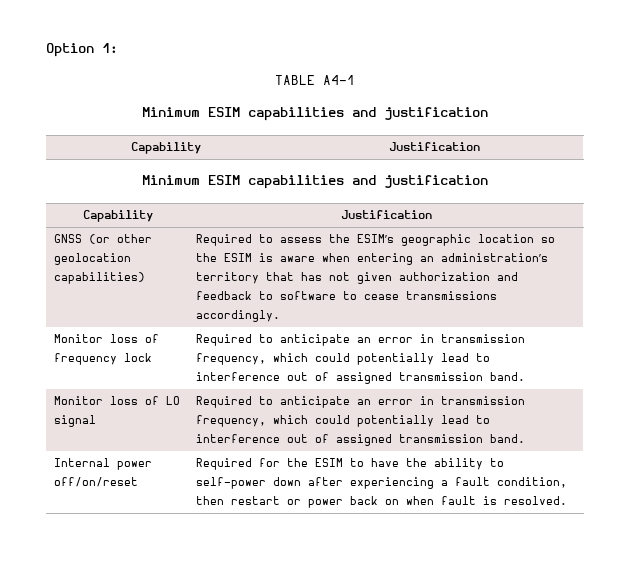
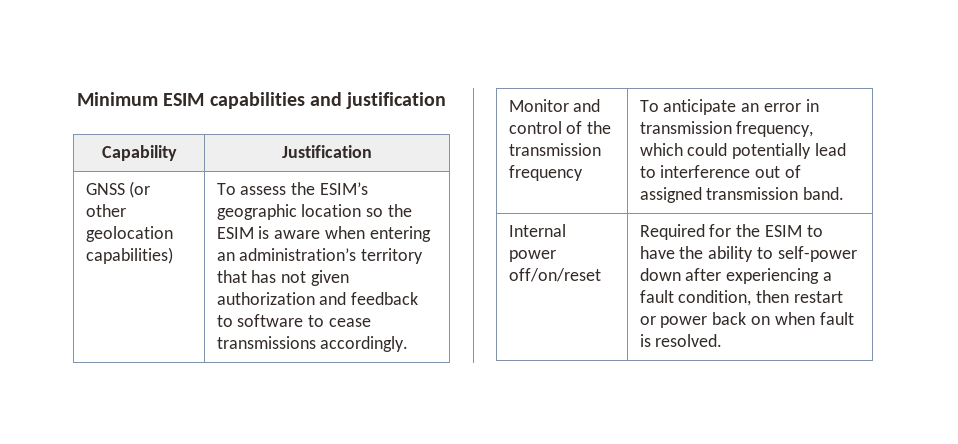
- Option 1:
- TABLE A4-1
- Minimum ESIM capabilities and justification
- Capability | Justification
- GNSS (or other geolocation capabilities) | Required to assess the ESIM’s geographic location so the ESIM is aware when entering an administration’s territory that has not given authorization and feedback to software to cease transmissions accordingly.
+ GNSS (or other geolocation capabilities) | To assess the ESIM’s geographic location so the ESIM is aware when entering an administration’s territory that has not given authorization and feedback to software to cease transmissions accordingly.
- Monitor loss of frequency lock | Required to anticipate an error in transmission frequency, which could potentially lead to interference out of assigned transmission band.
- Monitor loss of LO signal | Required to anticipate an error in transmission frequency, which could potentially lead to interference out of assigned transmission band.
+ Monitor and control of the transmission frequency | To anticipate an error in transmission frequency, which could potentially lead to interference out of assigned transmission band.

